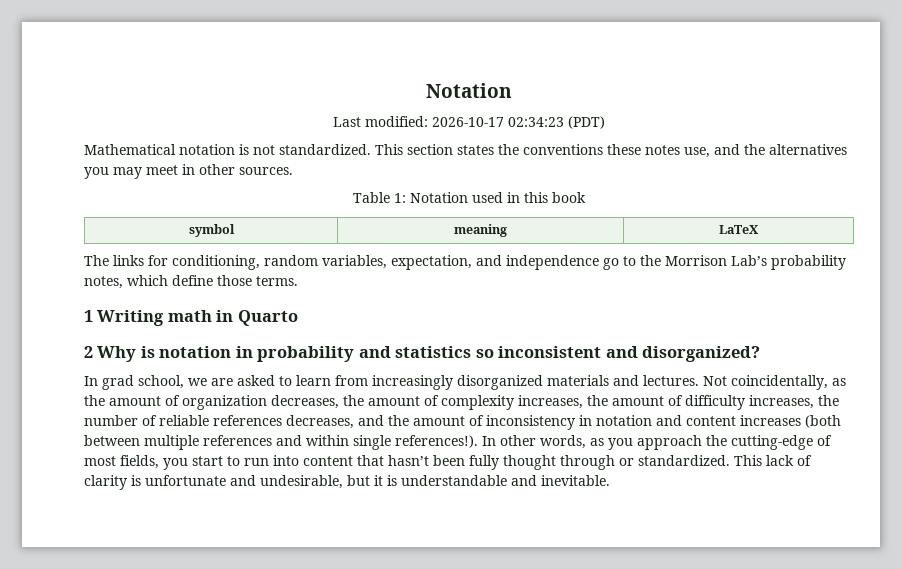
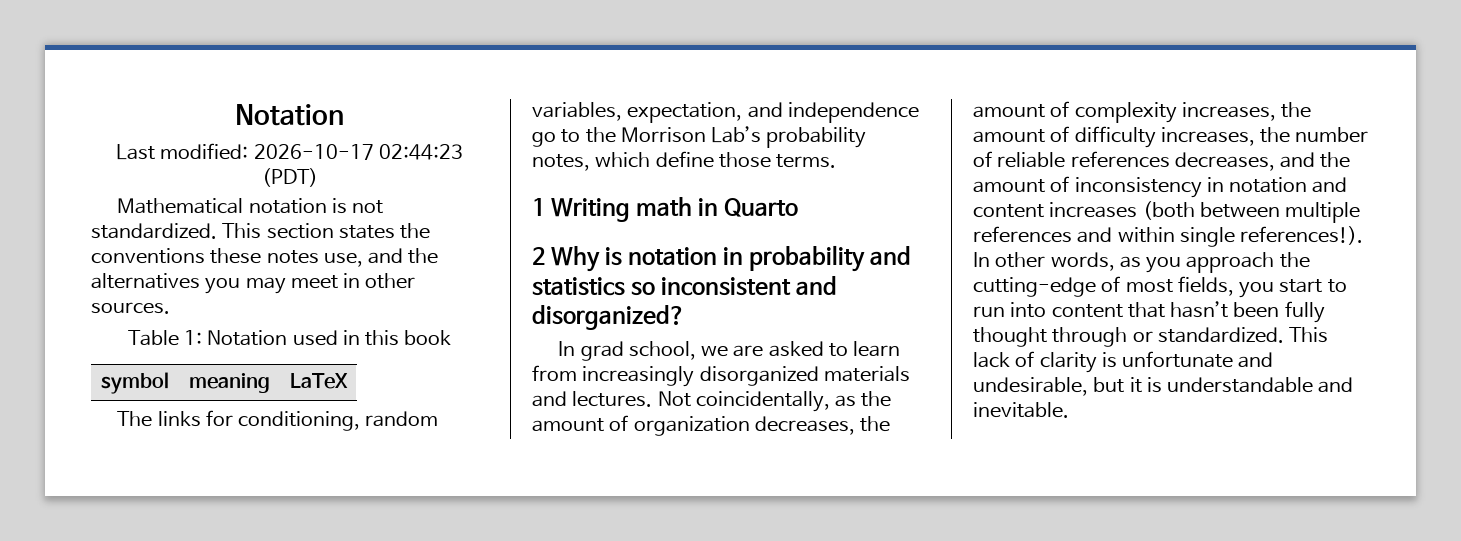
- Last modified: 2026-10-17 02:34:23 (PDT)
+ Last modified: 2026-10-17 02:44:23 (PDT)

